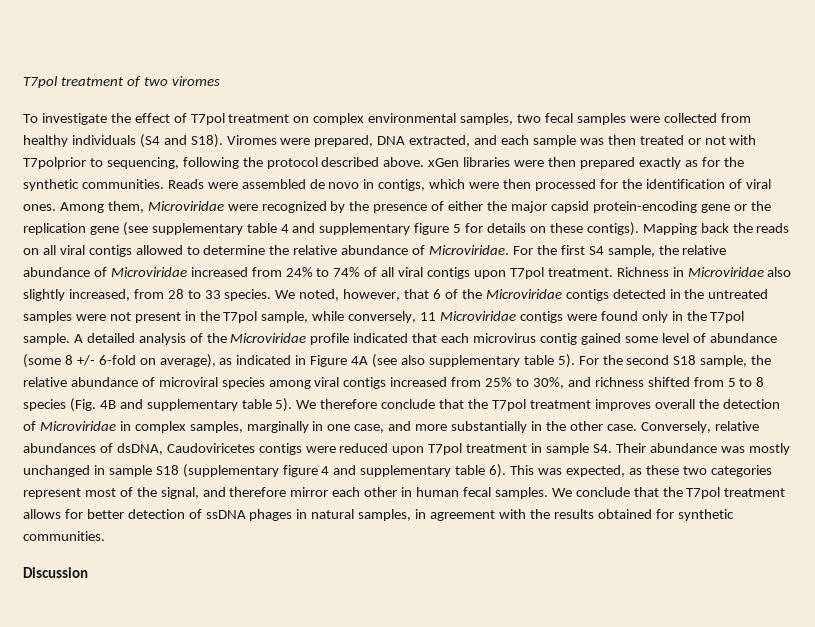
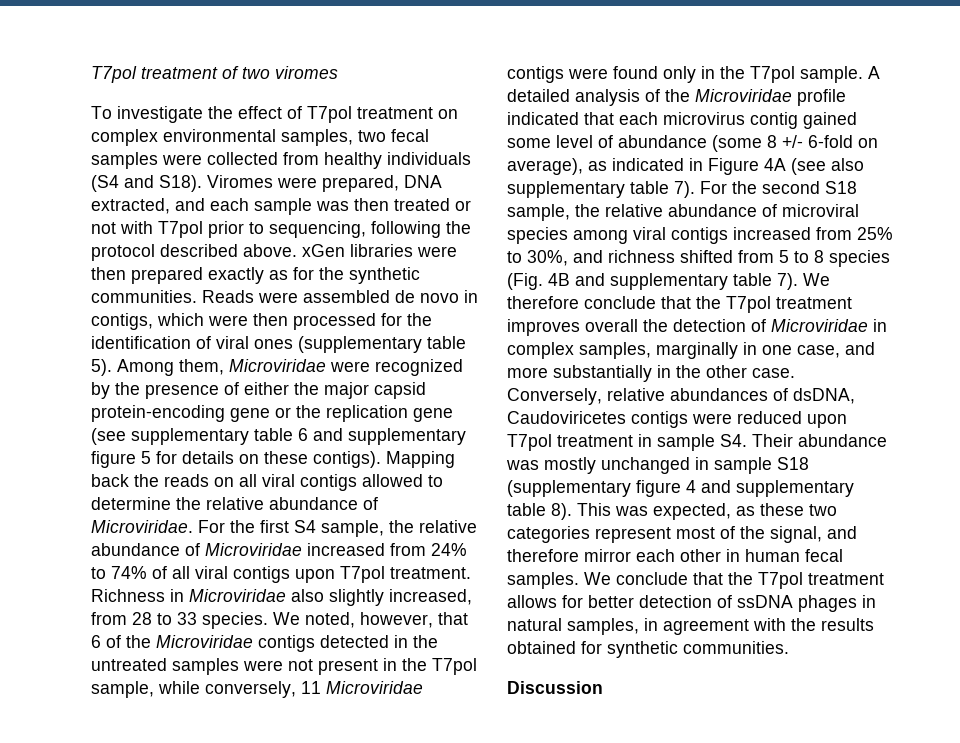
- Viromes were prepared, DNA extracted, and each sample was then treated or not with T7polprior to sequencing, following the protocol described above. xGen libraries were then prepared exactly as for the synthetic communities.
+ Viromes were prepared, DNA extracted, and each sample was then treated or not with T7pol prior to sequencing, following the protocol described above. xGen libraries were then prepared exactly as for the synthetic communities.
- Reads were assembled de novo in contigs, which were then processed for the identification of viral ones.
+ Reads were assembled de novo in contigs, which were then processed for the identification of viral ones (supplementary table 5).
- Among them, Microviridae were recognized by the presence of either the major capsid protein-encoding gene or the replication gene (see supplementary table 4 and supplementary figure 5 for details on these contigs).
+ Among them, Microviridae were recognized by the presence of either the major capsid protein-encoding gene or the replication gene (see supplementary table 6 and supplementary figure 5 for details on these contigs).
- A detailed analysis of the Microviridae profile indicated that each microvirus contig gained some level of abundance (some 8 +/- 6-fold on average), as indicated in Figure 4A (see also supplementary table 5).
+ A detailed analysis of the Microviridae profile indicated that each microvirus contig gained some level of abundance (some 8 +/- 6-fold on average), as indicated in Figure 4A (see also supplementary table 7).
- For the second S18 sample, the relative abundance of microviral species among viral contigs increased from 25% to 30%, and richness shifted from 5 to 8 species (Fig. 4B and supplementary table 5).
+ For the second S18 sample, the relative abundance of microviral species among viral contigs increased from 25% to 30%, and richness shifted from 5 to 8 species (Fig. 4B and supplementary table 7).
- Conversely, relative abundances of dsDNA, Caudoviricetes contigs were reduced upon T7pol treatment in sample S4. Their abundance was mostly unchanged in sample S18 (supplementary figure 4 and supplementary table 6).
+ Conversely, relative abundances of dsDNA, Caudoviricetes contigs were reduced upon T7pol treatment in sample S4. Their abundance was mostly unchanged in sample S18 (supplementary figure 4 and supplementary table 8).

